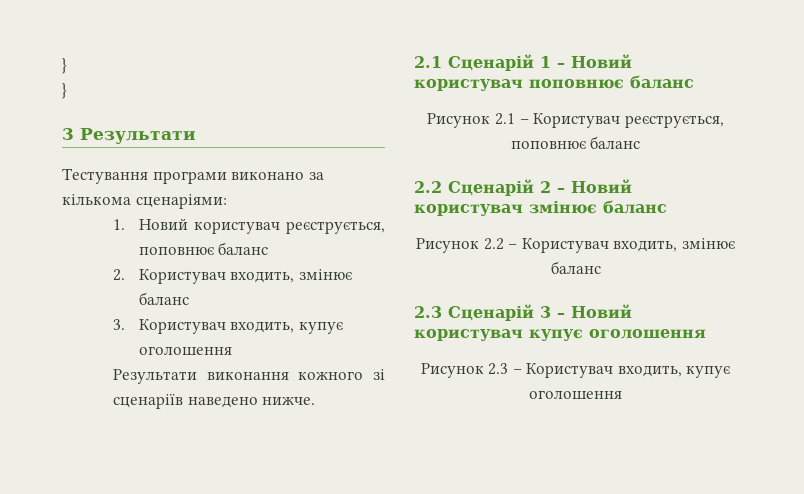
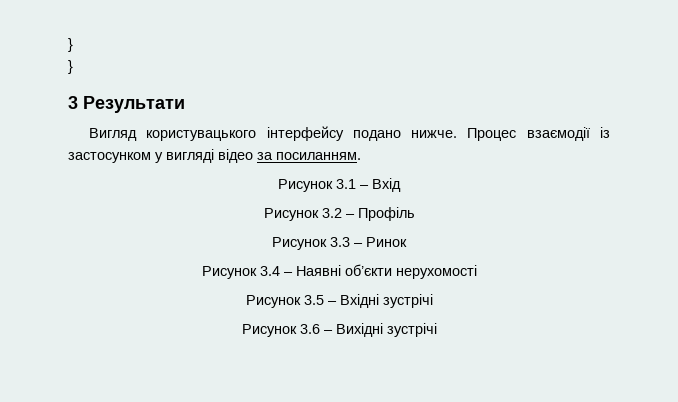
- Тестування програми виконано за кількома сценаріями:
- 1. Новий користувач реєструється, поповнює баланс
- 2. Користувач входить, змінює баланс
- 3. Користувач входить, купує оголошення
- Результати виконання кожного зі сценаріїв наведено нижче.
- 2.1 Сценарій 1 – Новий користувач поповнює баланс
- Рисунок 2.1 – Користувач реєструється, поповнює баланс
- 2.2 Сценарій 2 – Новий користувач змінює баланс
- Рисунок 2.2 – Користувач входить, змінює баланс
- 2.3 Сценарій 3 – Новий користувач купує оголошення
- Рисунок 2.3 – Користувач входить, купує оголошення
+ Вигляд користувацького інтерфейсу подано нижче. Процес взаємодії із застосунком у вигляді відео за посиланням.
+ Рисунок 3.1 – Вхід
+ Рисунок 3.2 – Профіль
+ Рисунок 3.3 – Ринок
+ Рисунок 3.4 – Наявні об’єкти нерухомості
+ Рисунок 3.5 – Вхідні зустрічі
+ Рисунок 3.6 – Вихідні зустрічі

